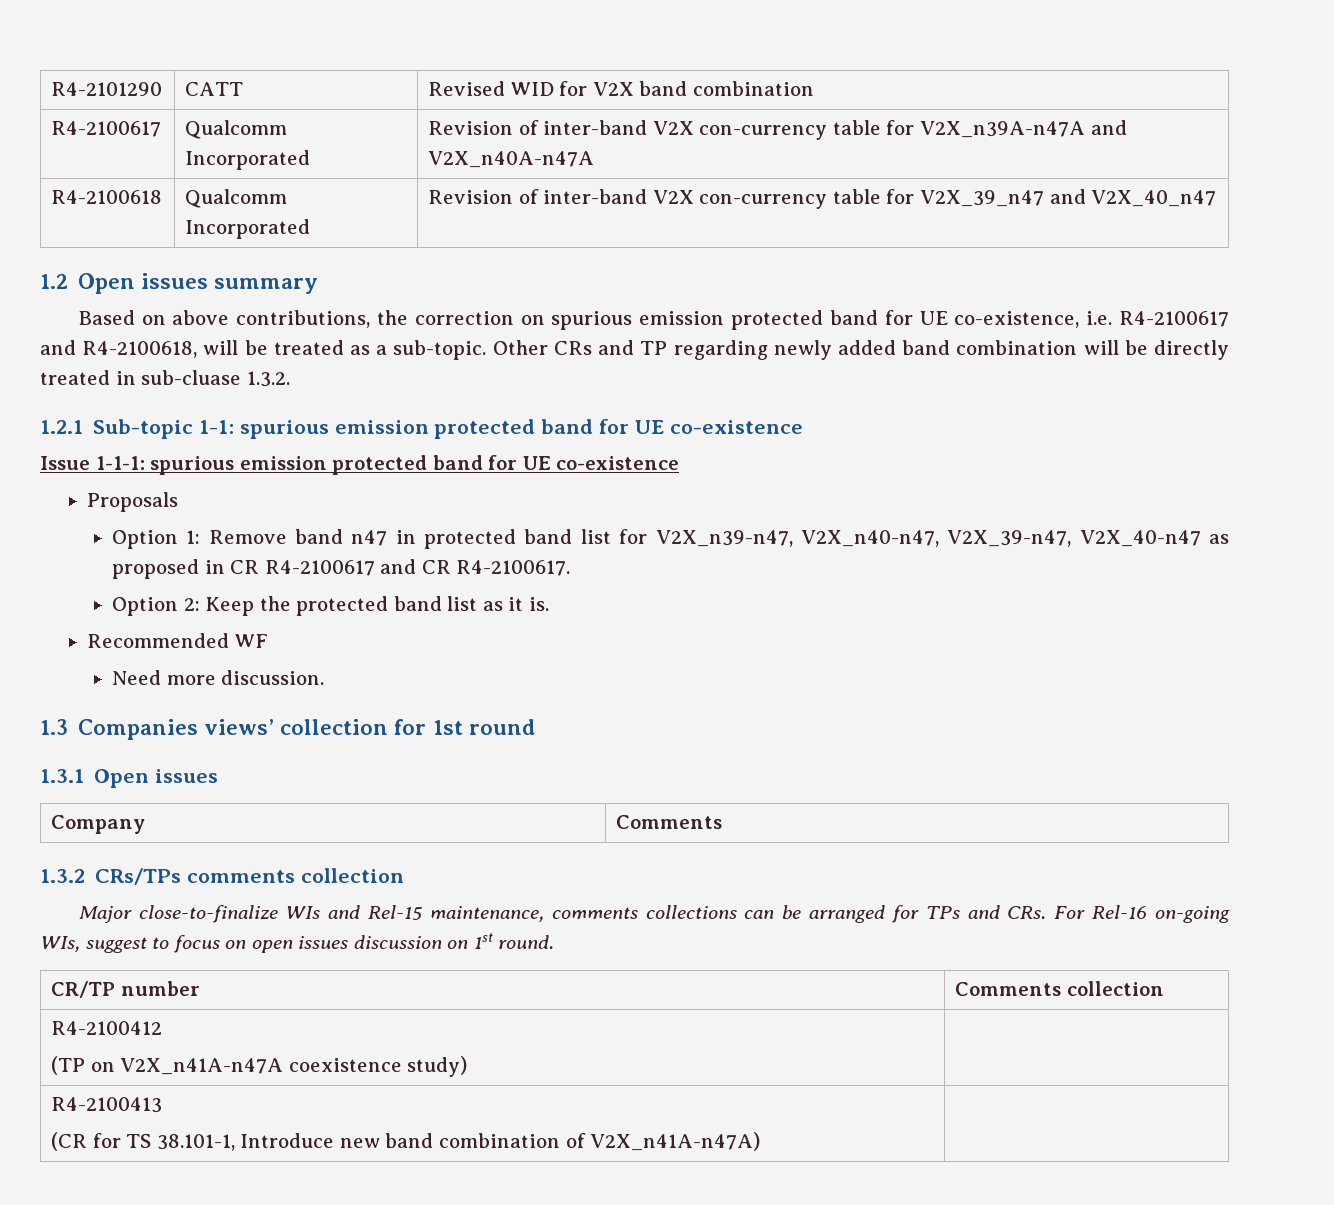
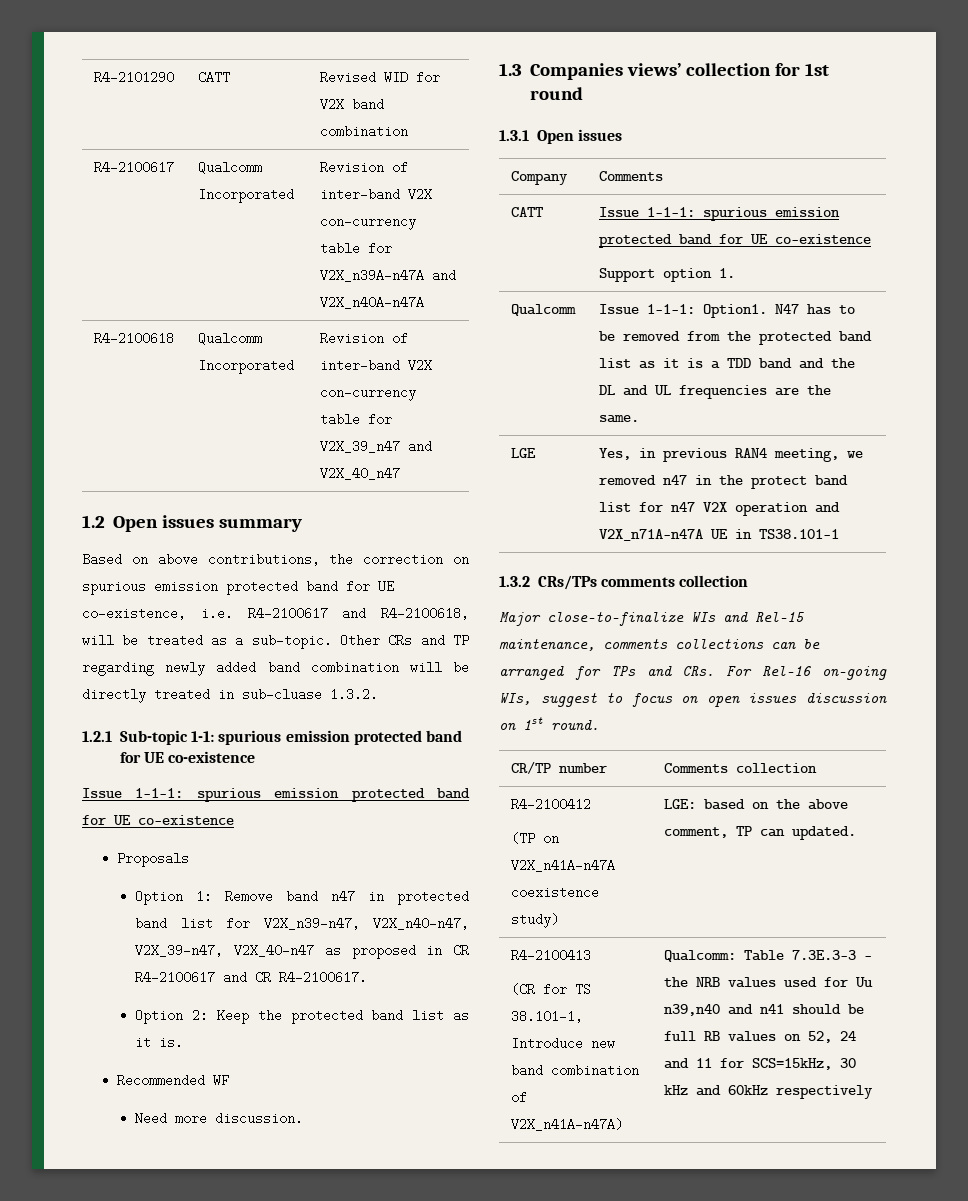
+ CATT | Issue 1-1-1: spurious emission protected band for UE co-existence
+ Support option 1.
+ Qualcomm | Issue 1-1-1: Option1. N47 has to be removed from the protected band list as it is a TDD band and the DL and UL frequencies are the same.
+ LGE | Yes, in previous RAN4 meeting, we removed n47 in the protect band list for n47 V2X operation and V2X_n71A-n47A UE in TS38.101-1
  R4-2100412
- (TP on V2X_n41A-n47A coexistence study) |
+ (TP on V2X_n41A-n47A coexistence study) | LGE: based on the above comment, TP can updated.
+ Qualcomm: Table 7.3E.3-3 – the NRB values used for Uu n39,n40 and n41 should be full RB values on 52, 24 and 11 for SCS=15kHz, 30 kHz and 60kHz respectively

